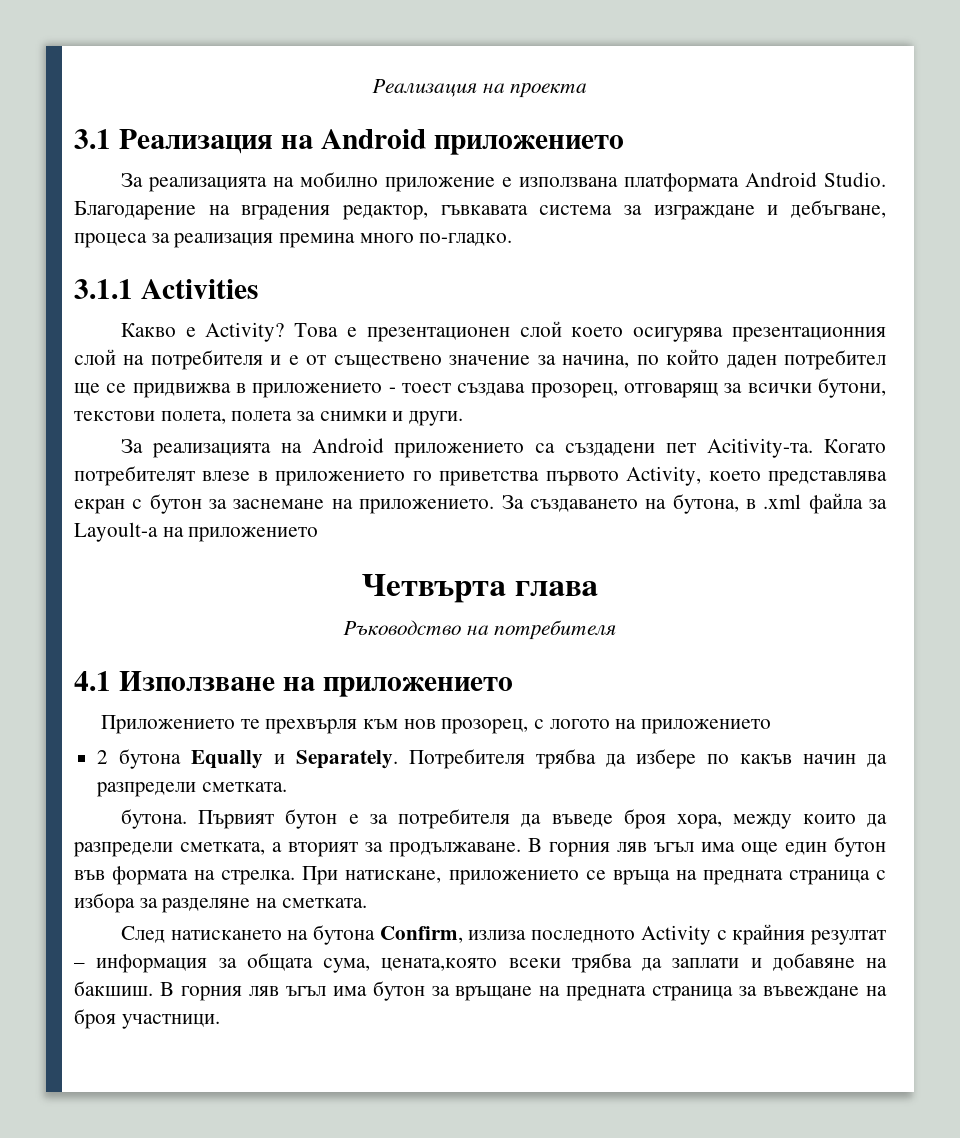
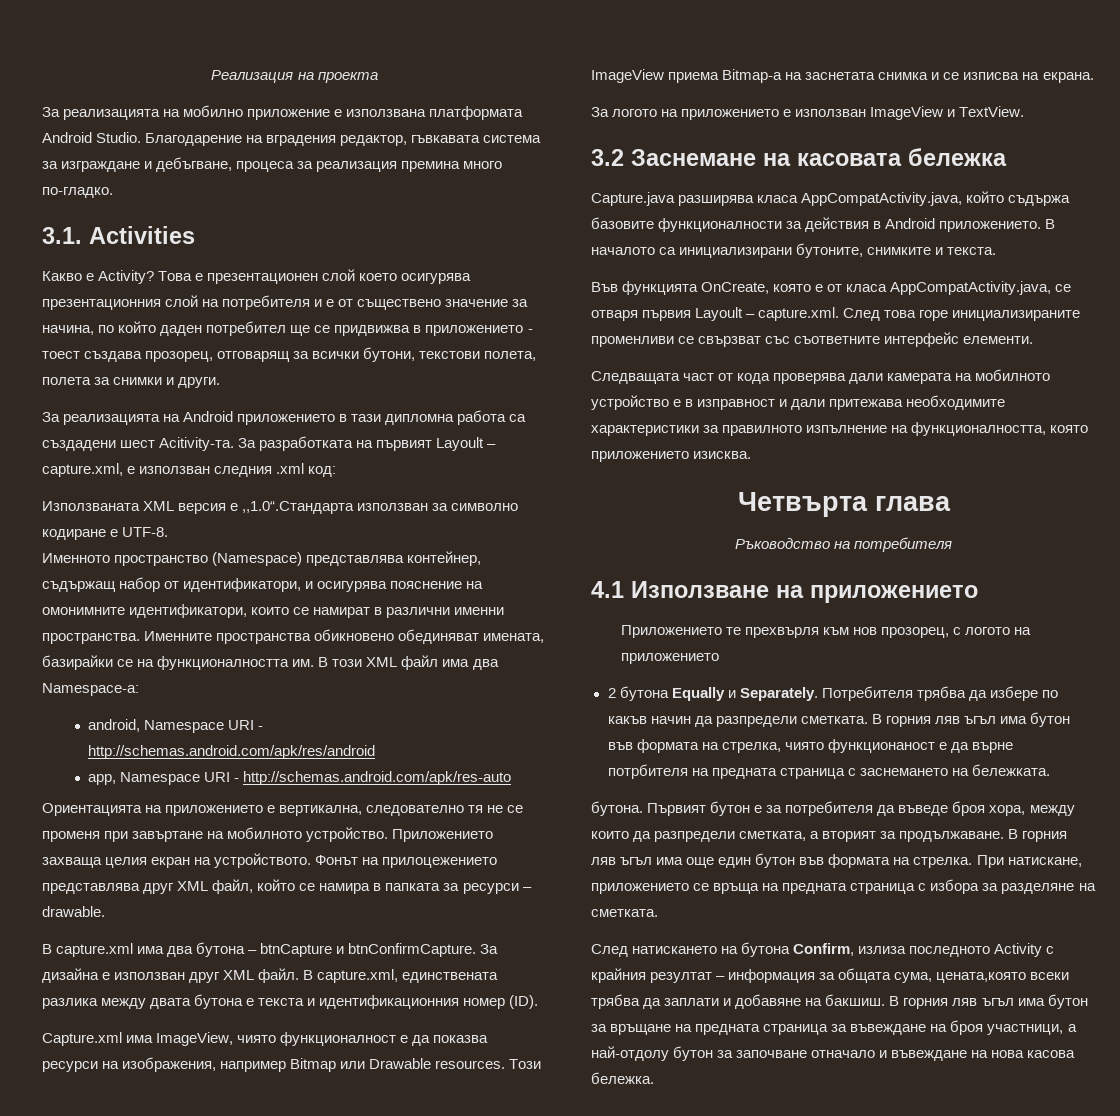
- 3.1 Реализация на Android приложението
- 3.1.1 Activities
+ 3.1. Activities
- За реализацията на Android приложението са създадени пет Acitivity-та. Когато потребителят влезе в приложението го приветства първото Activity, което представлява екран с бутон за заснемане на приложението. За създаването на бутона, в .xml файла за Layoult-а на приложението
+ За реализацията на Android приложението в тази дипломна работа са създадени шест Acitivity-та. За разработката на първият Layoult – capture.xml, е използван следния .xml код:
+ Използваната XML версия е ,,1.0“.Стандарта използван за символно кодиране е UTF-8.
+ Именното пространство (Namespace) представлява контейнер, съдържащ набор от идентификатори, и осигурява пояснение на омонимните идентификатори, които се намират в различни именни пространства. Именните пространства обикновено обединяват имената, базирайки се на функционалността им. В този XML файл има два Namespace-а:
+ android, Namespace URI - http://schemas.android.com/apk/res/android
+ app, Namespace URI - http://schemas.android.com/apk/res-auto
+ Ориентацията на приложението е вертикална, следователно тя не се променя при завъртане на мобилното устройство. Приложението захваща целия екран на устройството. Фонът на прилоцежението представлява друг XML файл, който се намира в папката за ресурси – drawable.
+ В capture.xml има два бутона – btnCapture и btnConfirmCapture. За дизайна е използван друг XML файл. В capture.xml, единствената разлика между двата бутона е текста и идентификационния номер (ID).
+ Capture.xml има ImageView, чиято функционалност е да показва ресурси на изображения, например Bitmap или Drawable resources. Този ImageView приема Bitmap-а на заснетата снимка и се изписва на екрана.
+ За логото на приложението е използван ImageView и TextView.
+ 3.2 Заснемане на касовата бележка
+ Capture.java разширява класа AppCompatActivity.java, който съдържа базовите функционалности за действия в Android приложението. В началото са инициализирани бутоните, снимките и текста.
+ Във функцията OnCreate, която е от класа AppCompatActivity.java, се отваря първия Layoult – capture.xml. След това горе инициализираните променливи се свързват със съответните интерфейс елементи.
+ Следващата част от кода проверява дали камерата на мобилното устройство е в изправност и дали притежава необходимите характеристики за правилното изпълнение на функционалността, която приложението изисква.
+ В горния ляв ъгъл има бутон във формата на стрелка, чиято функционаност е да върне потрбителя на предната страница с заснемането на бележката.
- В горния ляв ъгъл има бутон за връщане на предната страница за въвеждане на броя участници.
+ В горния ляв ъгъл има бутон за връщане на предната страница за въвеждане на броя участници, а най-отдолу бутон за започване отначало и въвеждане на нова касова бележка.

